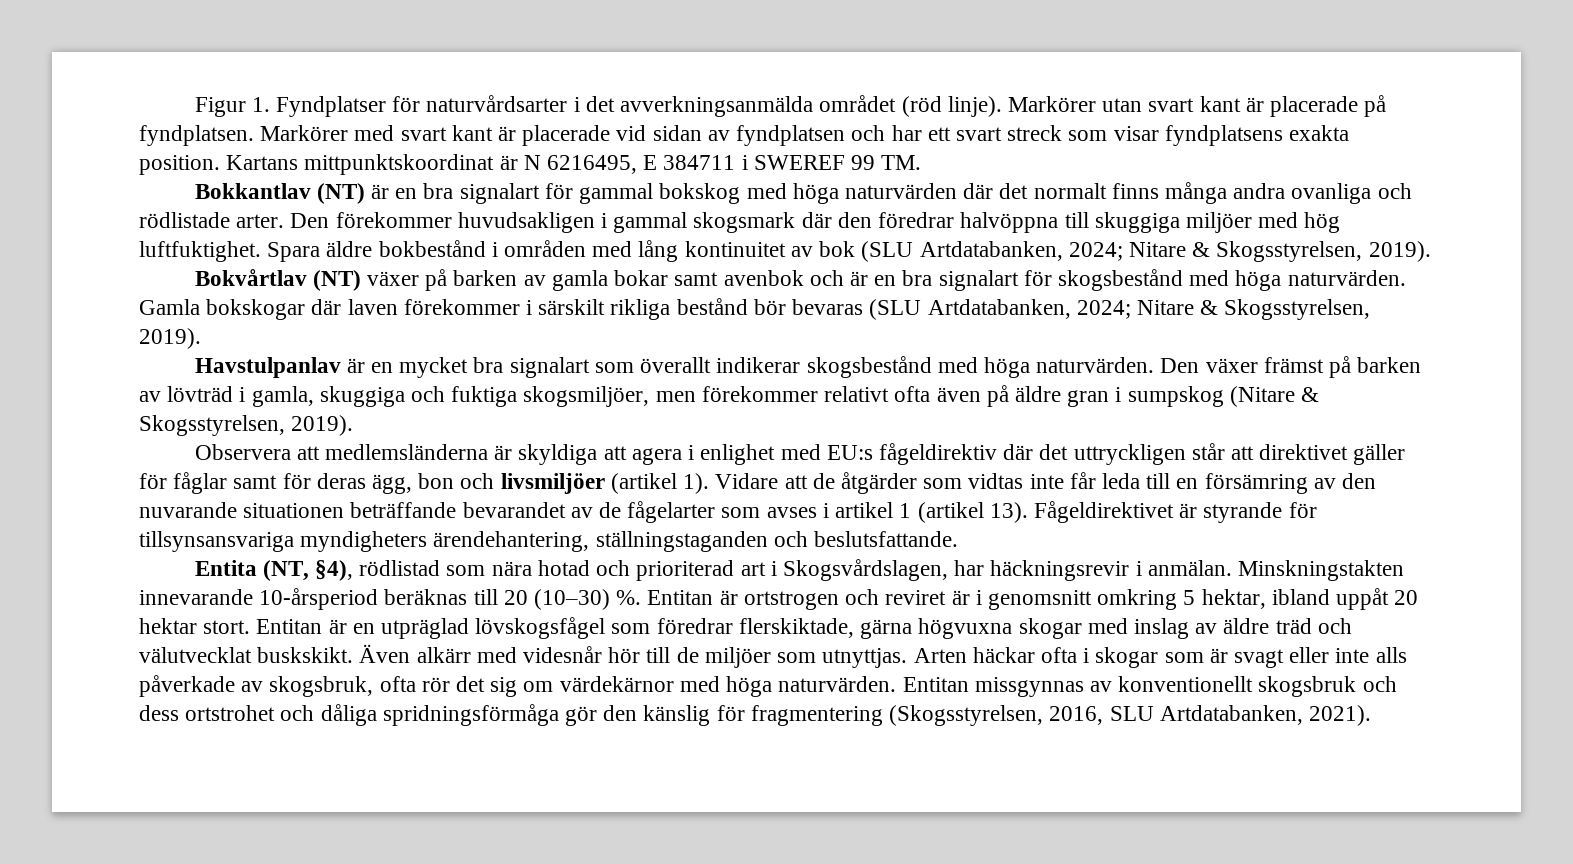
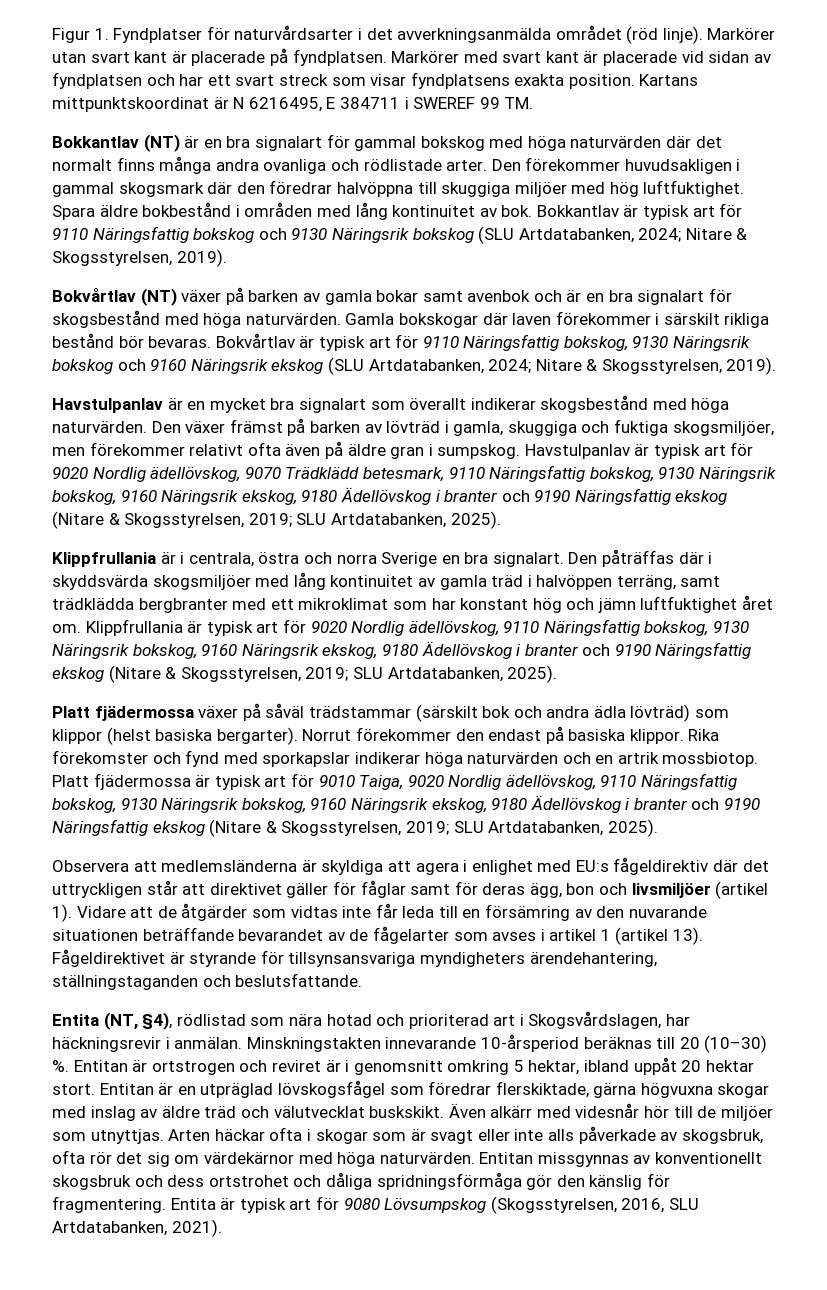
- Spara äldre bokbestånd i områden med lång kontinuitet av bok (SLU Artdatabanken, 2024; Nitare & Skogsstyrelsen, 2019).
+ Spara äldre bokbestånd i områden med lång kontinuitet av bok. Bokkantlav är typisk art för 9110 Näringsfattig bokskog och 9130 Näringsrik bokskog (SLU Artdatabanken, 2024; Nitare & Skogsstyrelsen, 2019).
- Gamla bokskogar där laven förekommer i särskilt rikliga bestånd bör bevaras (SLU Artdatabanken, 2024; Nitare & Skogsstyrelsen, 2019).
+ Gamla bokskogar där laven förekommer i särskilt rikliga bestånd bör bevaras. Bokvårtlav är typisk art för 9110 Näringsfattig bokskog, 9130 Näringsrik bokskog och 9160 Näringsrik ekskog (SLU Artdatabanken, 2024; Nitare & Skogsstyrelsen, 2019).
- Den växer främst på barken av lövträd i gamla, skuggiga och fuktiga skogsmiljöer, men förekommer relativt ofta även på äldre gran i sumpskog (Nitare & Skogsstyrelsen, 2019).
+ Den växer främst på barken av lövträd i gamla, skuggiga och fuktiga skogsmiljöer, men förekommer relativt ofta även på äldre gran i sumpskog. Havstulpanlav är typisk art för 9020 Nordlig ädellövskog, 9070 Trädklädd betesmark, 9110 Näringsfattig bokskog, 9130 Näringsrik bokskog, 9160 Näringsrik ekskog, 9180 Ädellövskog i branter och 9190 Näringsfattig ekskog (Nitare & Skogsstyrelsen, 2019; SLU Artdatabanken, 2025).
+ Klippfrullania är i centrala, östra och norra Sverige en bra signalart. Den påträffas där i skyddsvärda skogsmiljöer med lång kontinuitet av gamla träd i halvöppen terräng, samt trädklädda bergbranter med ett mikroklimat som har konstant hög och jämn luftfuktighet året om. Klippfrullania är typisk art för 9020 Nordlig ädellövskog, 9110 Näringsfattig bokskog, 9130 Näringsrik bokskog, 9160 Näringsrik ekskog, 9180 Ädellövskog i branter och 9190 Näringsfattig ekskog (Nitare & Skogsstyrelsen, 2019; SLU Artdatabanken, 2025).
+ Platt fjädermossa växer på såväl trädstammar (särskilt bok och andra ädla lövträd) som klippor (helst basiska bergarter). Norrut förekommer den endast på basiska klippor. Rika förekomster och fynd med sporkapslar indikerar höga naturvärden och en artrik mossbiotop. Platt fjädermossa är typisk art för 9010 Taiga, 9020 Nordlig ädellövskog, 9110 Näringsfattig bokskog, 9130 Näringsrik bokskog, 9160 Näringsrik ekskog, 9180 Ädellövskog i branter och 9190 Näringsfattig ekskog (Nitare & Skogsstyrelsen, 2019; SLU Artdatabanken, 2025).
- Entitan missgynnas av konventionellt skogsbruk och dess ortstrohet och dåliga spridningsförmåga gör den känslig för fragmentering (Skogsstyrelsen, 2016, SLU Artdatabanken, 2021).
+ Entitan missgynnas av konventionellt skogsbruk och dess ortstrohet och dåliga spridningsförmåga gör den känslig för fragmentering. Entita är typisk art för 9080 Lövsumpskog (Skogsstyrelsen, 2016, SLU Artdatabanken, 2021).

